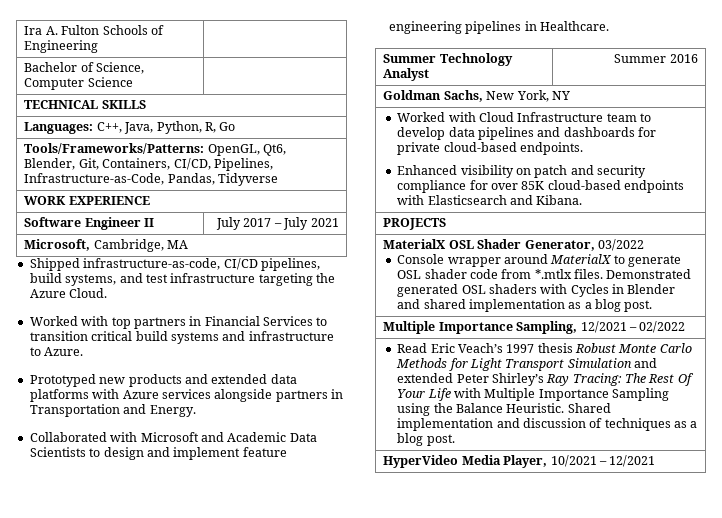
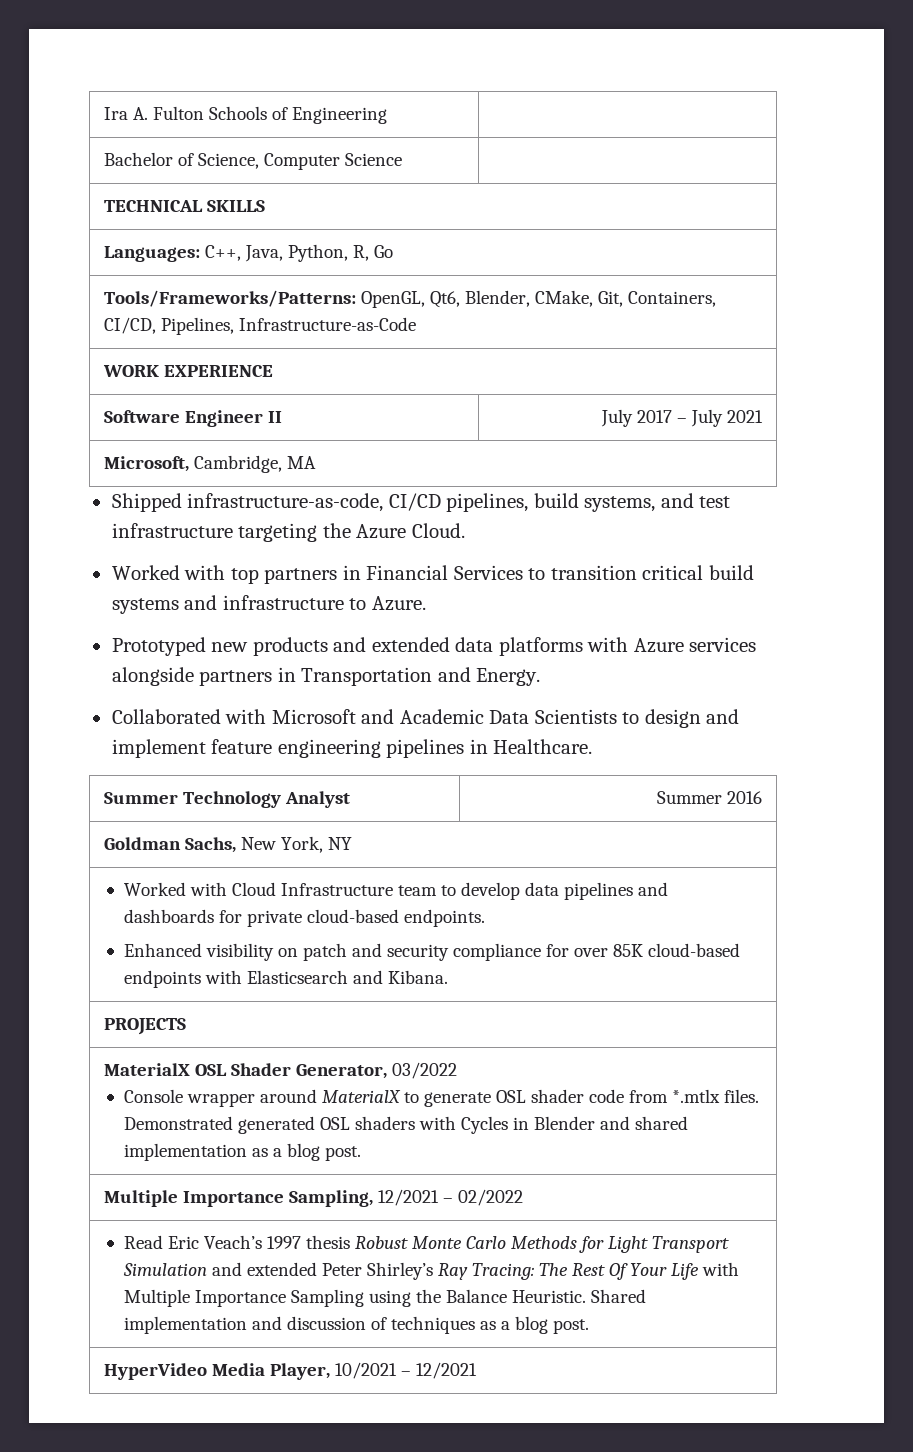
- Tools/Frameworks/Patterns: OpenGL, Qt6, Blender, Git, Containers, CI/CD, Pipelines, Infrastructure-as-Code, Pandas, Tidyverse
+ Tools/Frameworks/Patterns: OpenGL, Qt6, Blender, CMake, Git, Containers, CI/CD, Pipelines, Infrastructure-as-Code

